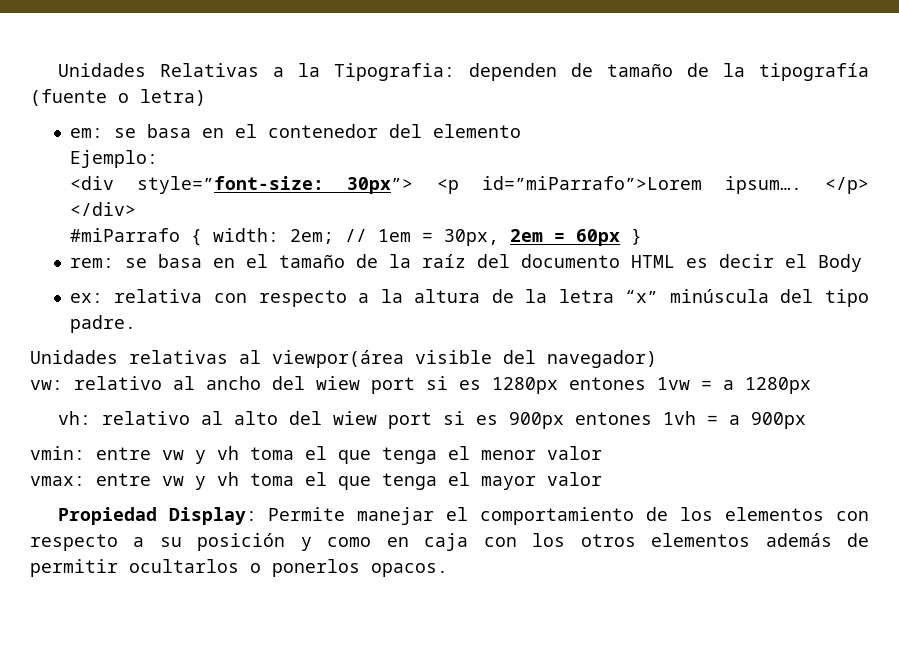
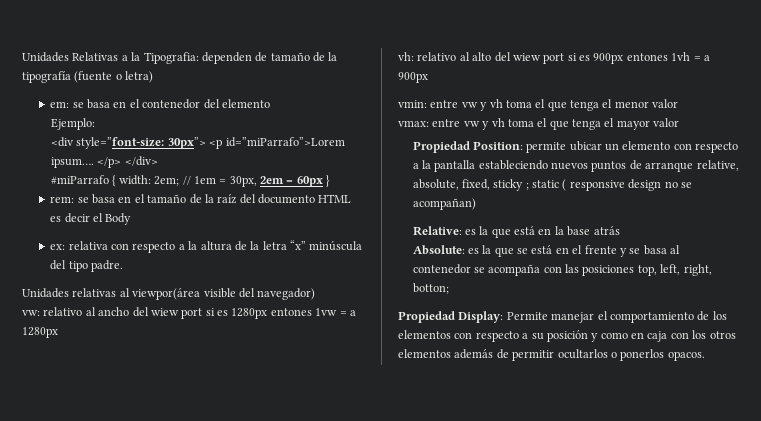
+ Propiedad Position: permite ubicar un elemento con respecto a la pantalla estableciendo nuevos puntos de arranque relative, absolute, fixed, sticky ; static ( responsive design no se acompañan)
+ Relative: es la que está en la base atrás
+ Absolute: es la que se está en el frente y se basa al contenedor se acompaña con las posiciones top, left, right, botton;

